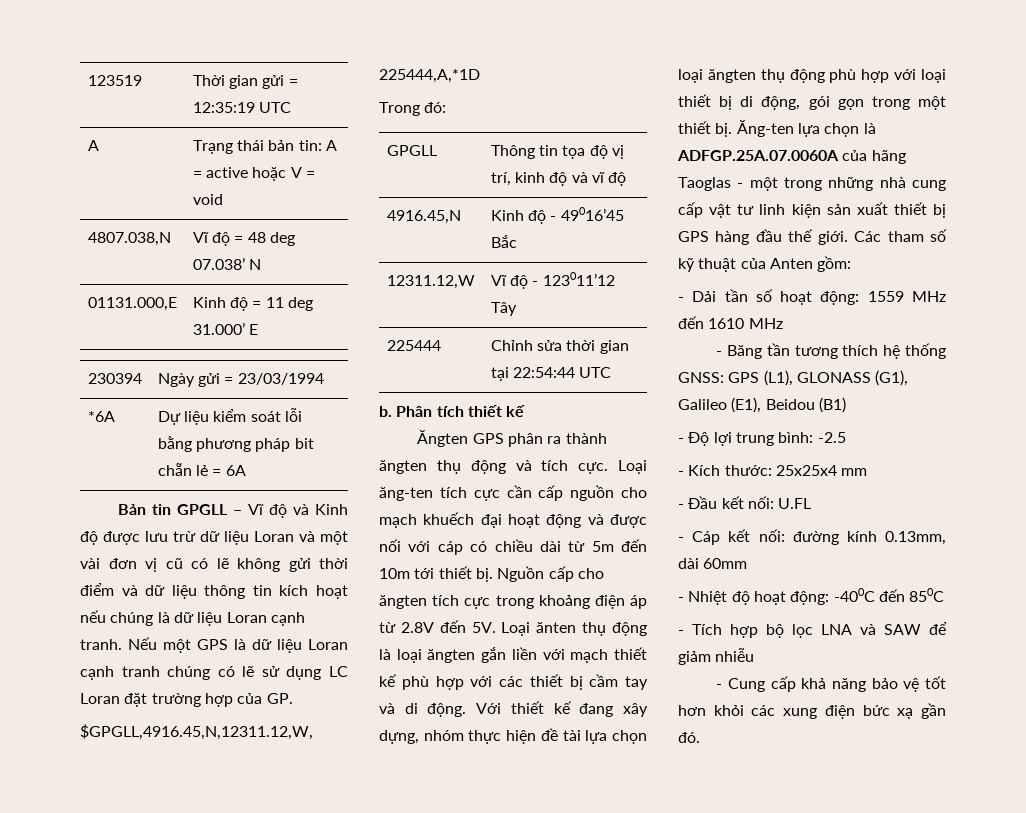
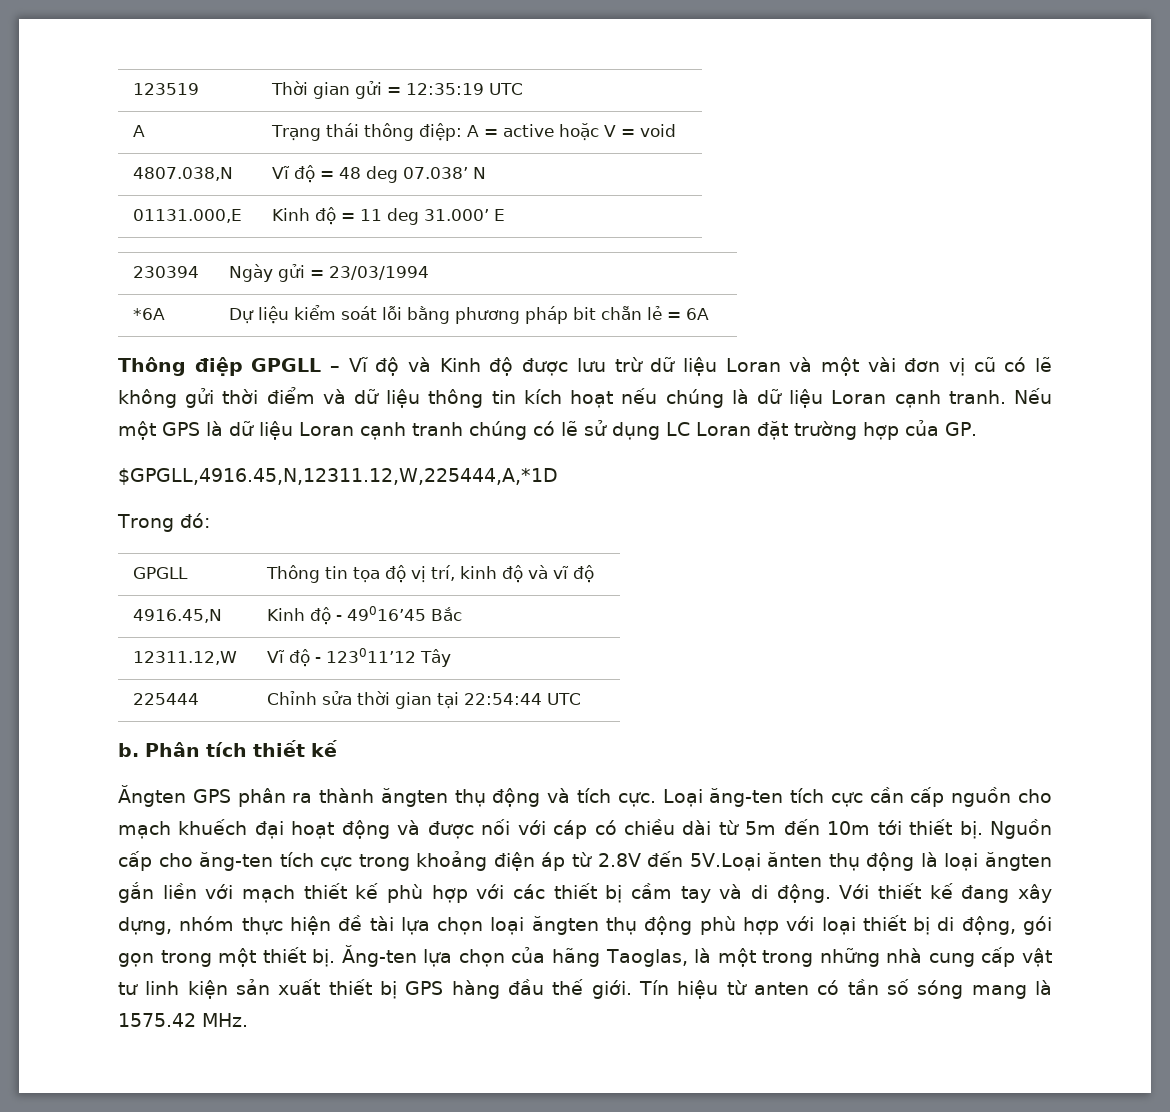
- A | Trạng thái bản tin: A = active hoặc V = void
+ A | Trạng thái thông điệp: A = active hoặc V = void
- Bản tin GPGLL – Vĩ độ và Kinh độ được lưu trừ dữ liệu Loran và một vài đơn vị cũ có lẽ không gửi thời điểm và dữ liệu thông tin kích hoạt nếu chúng là dữ liệu Loran cạnh tranh.
+ Thông điệp GPGLL – Vĩ độ và Kinh độ được lưu trừ dữ liệu Loran và một vài đơn vị cũ có lẽ không gửi thời điểm và dữ liệu thông tin kích hoạt nếu chúng là dữ liệu Loran cạnh tranh.
- Nguồn cấp cho ăngten tích cực trong khoảng điện áp từ 2.8V đến 5V. Loại ănten thụ động là loại ăngten gắn liền với mạch thiết kế phù hợp với các thiết bị cầm tay và di động.
+ Nguồn cấp cho ăng-ten tích cực trong khoảng điện áp từ 2.8V đến 5V.Loại ănten thụ động là loại ăngten gắn liền với mạch thiết kế phù hợp với các thiết bị cầm tay và di động.
- Ăng-ten lựa chọn là ADFGP.25A.07.0060A của hãng Taoglas - một trong những nhà cung cấp vật tư linh kiện sản xuất thiết bị GPS hàng đầu thế giới.
+ Ăng-ten lựa chọn của hãng Taoglas, là một trong những nhà cung cấp vật tư linh kiện sản xuất thiết bị GPS hàng đầu thế giới.
- Các tham số kỹ thuật của Anten gồm:
- - Dải tần số hoạt động: 1559 MHz đến 1610 MHz
- - Băng tần tương thích hệ thống GNSS: GPS (L1), GLONASS (G1), Galileo (E1), Beidou (B1)
- - Độ lợi trung bình: -2.5
- - Kích thước: 25x25x4 mm
- - Đầu kết nối: U.FL
- - Cáp kết nối: đường kính 0.13mm, dài 60mm
- - Nhiệt độ hoạt động: -400C đến 850C
- - Tích hợp bộ lọc LNA và SAW để giảm nhiễu
- - Cung cấp khả năng bảo vệ tốt hơn khỏi các xung điện bức xạ gần đó.
+ Tín hiệu từ anten có tần số sóng mang là 1575.42 MHz.

